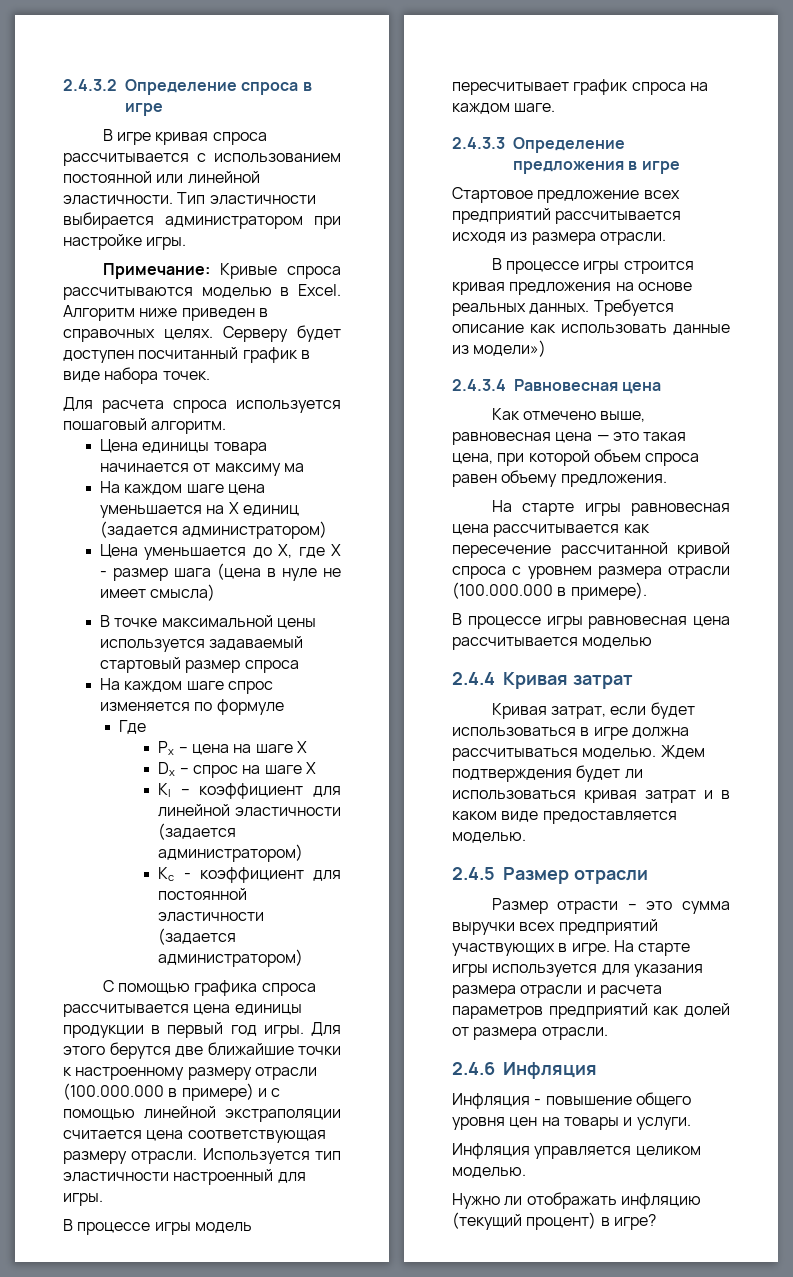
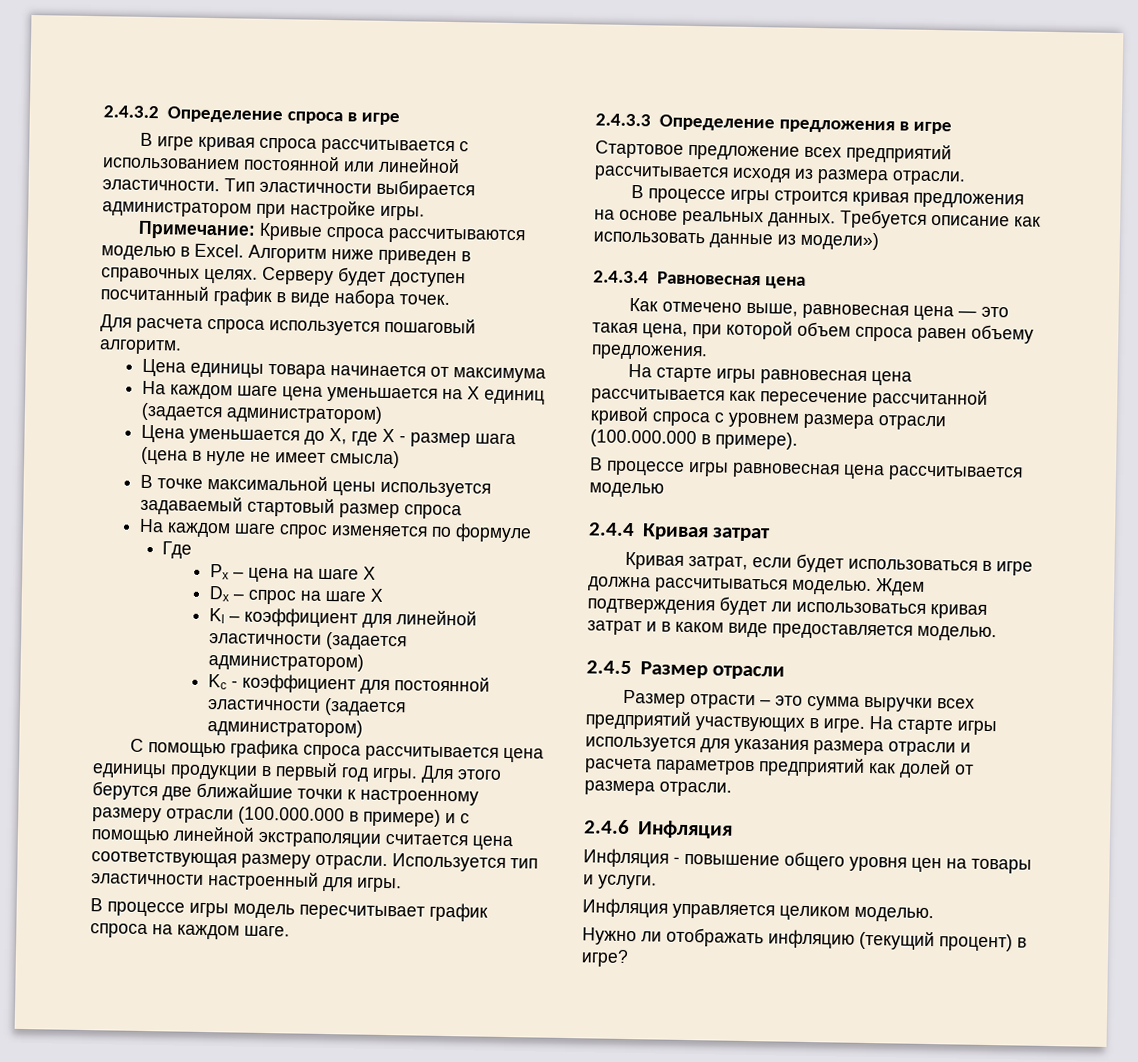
- Цена единицы товара начинается от максиму ма
+ Цена единицы товара начинается от максимума

